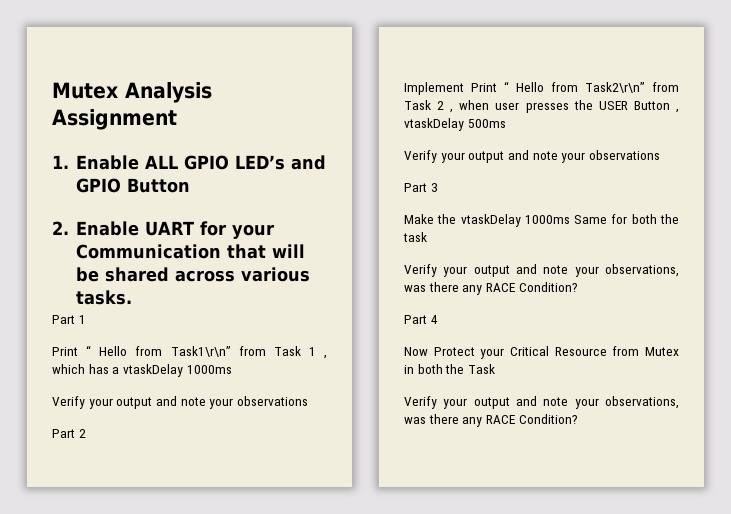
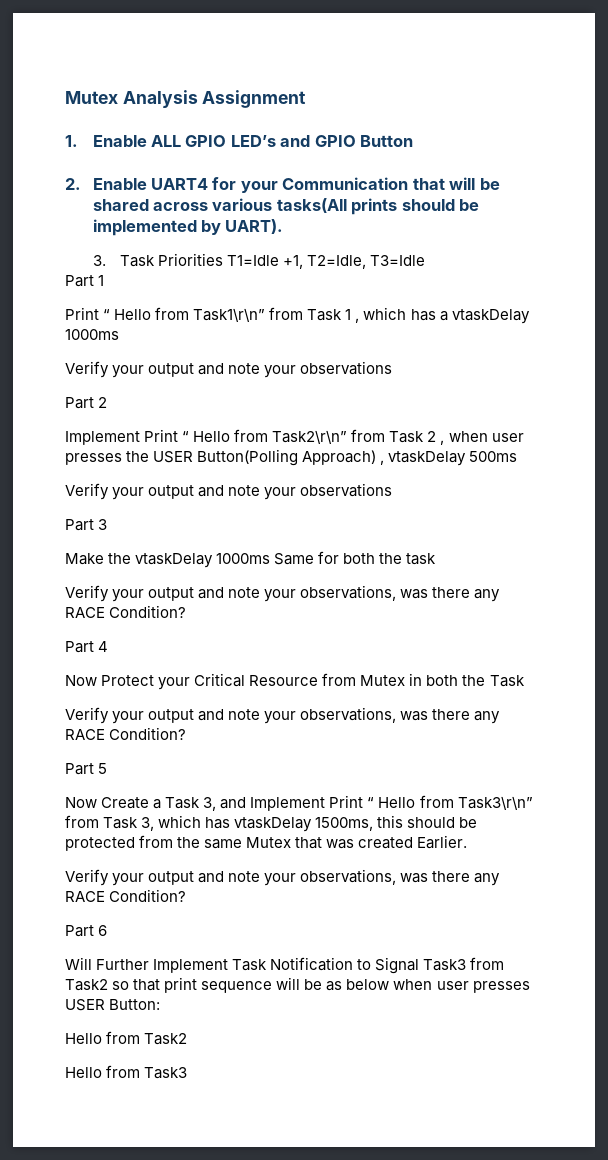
- 2. Enable UART for your Communication that will be shared across various tasks.
+ 2. Enable UART4 for your Communication that will be shared across various tasks(All prints should be implemented by UART).
+ 3. Task Priorities T1=Idle +1, T2=Idle, T3=Idle
- Implement Print “ Hello from Task2\r\n” from Task 2 , when user presses the USER Button , vtaskDelay 500ms
+ Implement Print “ Hello from Task2\r\n” from Task 2 , when user presses the USER Button(Polling Approach) , vtaskDelay 500ms
+ Part 5
+ Now Create a Task 3, and Implement Print “ Hello from Task3\r\n” from Task 3, which has vtaskDelay 1500ms, this should be protected from the same Mutex that was created Earlier.
+ Verify your output and note your observations, was there any RACE Condition?
+ Part 6
+ Will Further Implement Task Notification to Signal Task3 from Task2 so that print sequence will be as below when user presses USER Button:
+ Hello from Task2
+ Hello from Task3

